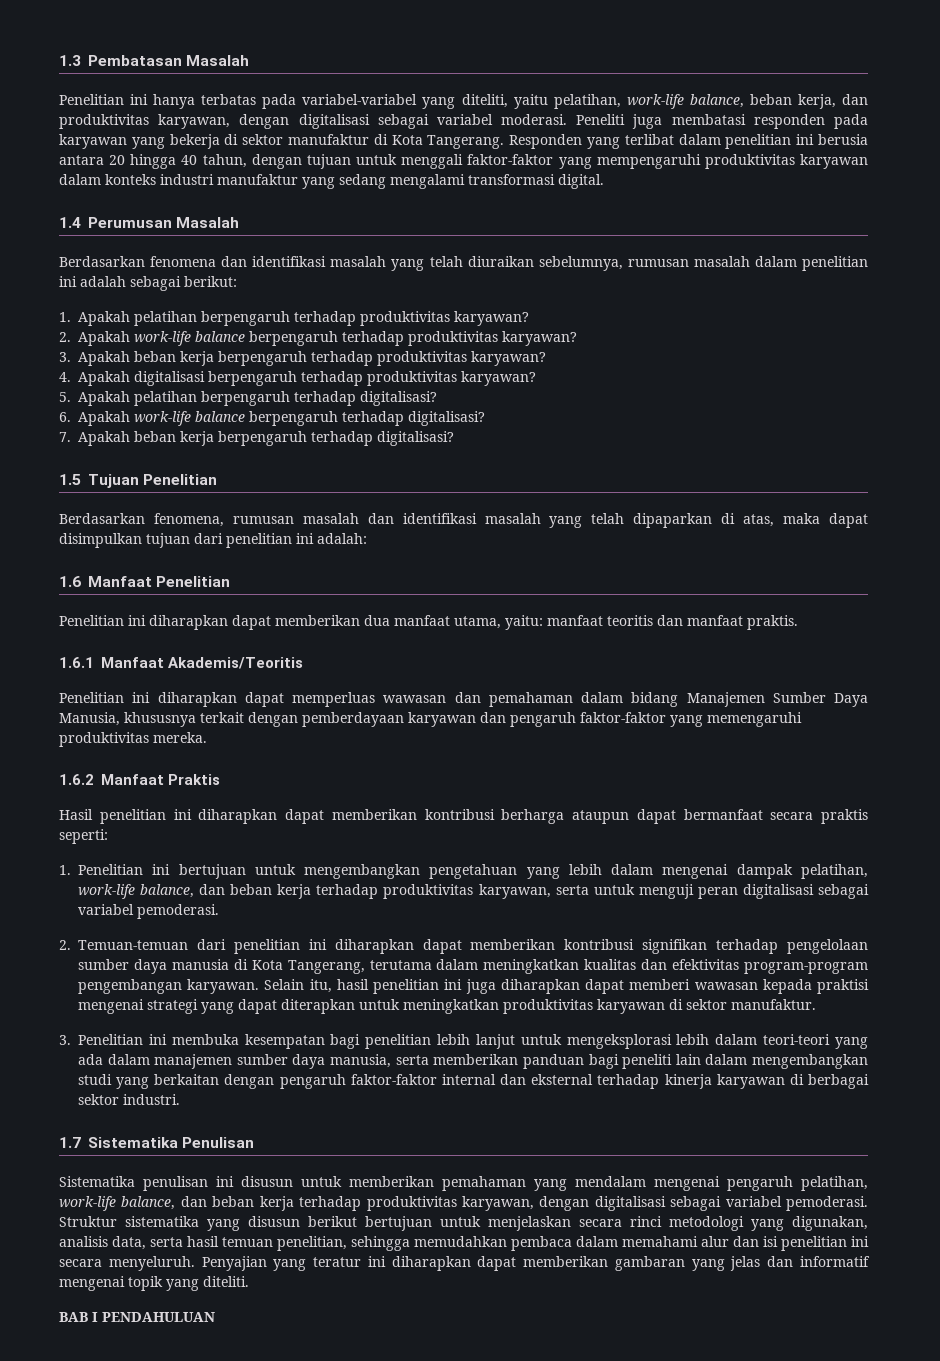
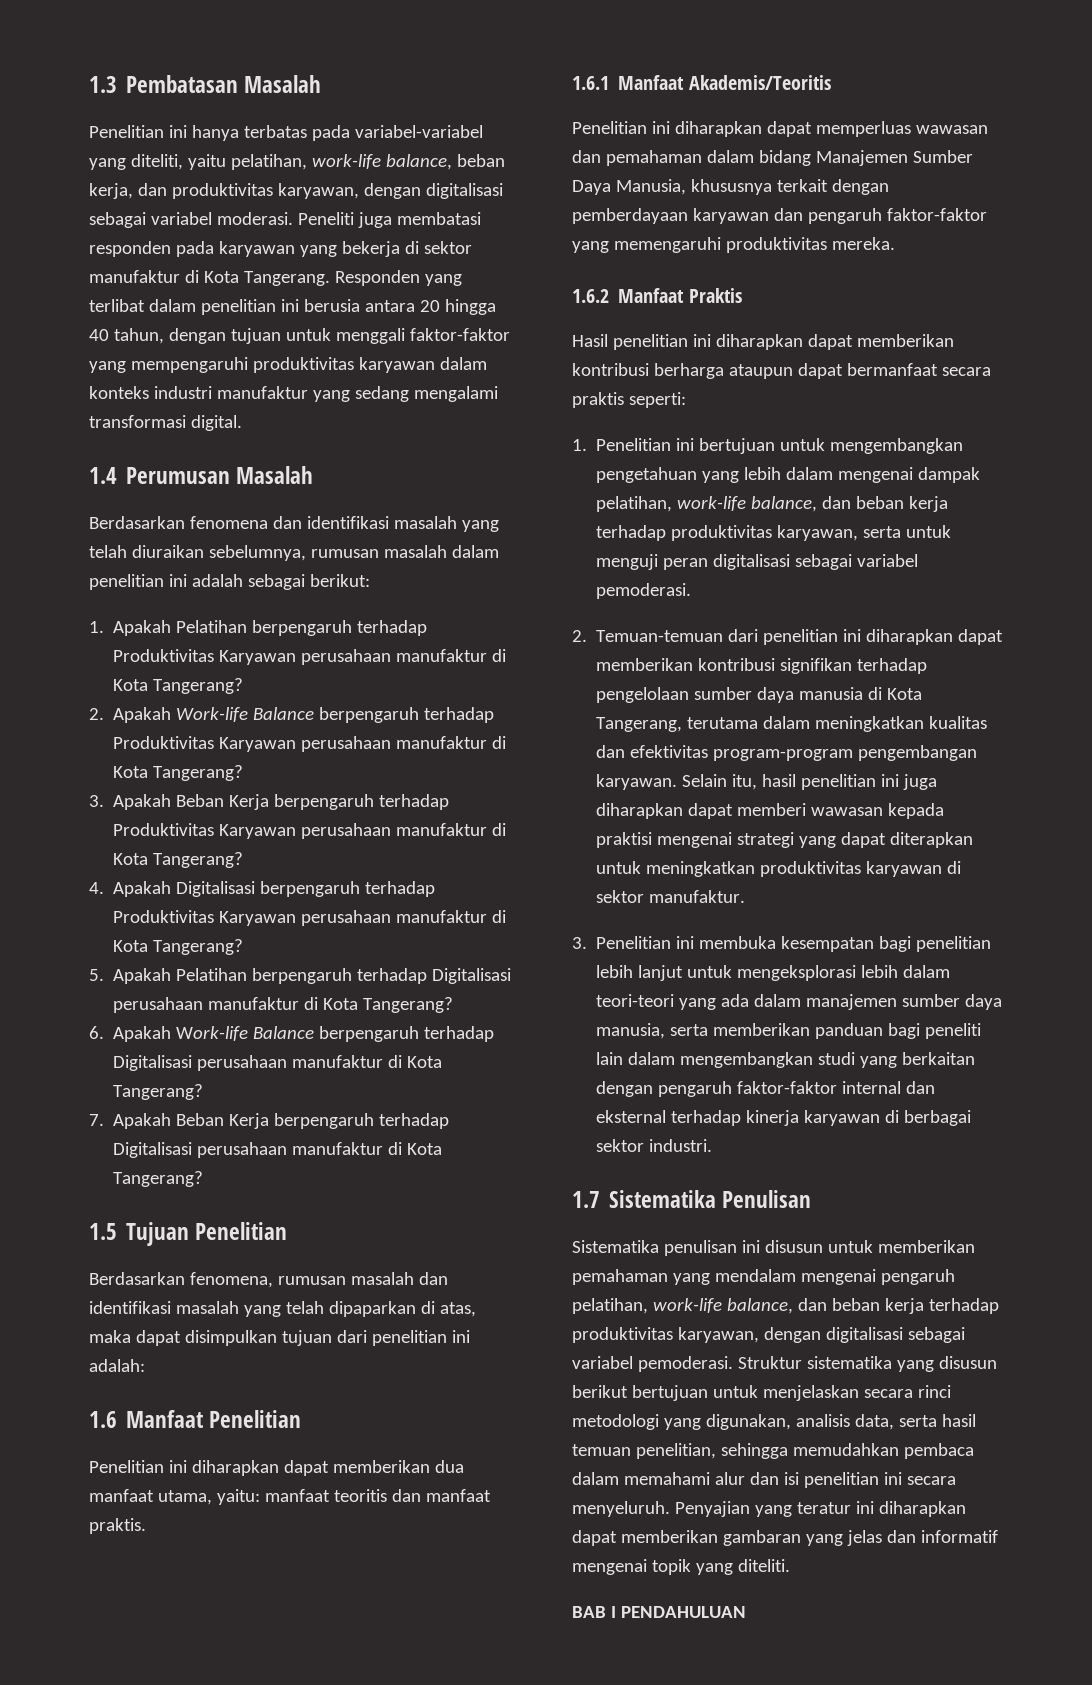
- 1. Apakah pelatihan berpengaruh terhadap produktivitas karyawan?
- 2. Apakah work-life balance berpengaruh terhadap produktivitas karyawan?
- 3. Apakah beban kerja berpengaruh terhadap produktivitas karyawan?
+ 1. Apakah Pelatihan berpengaruh terhadap Produktivitas Karyawan perusahaan manufaktur di Kota Tangerang?
+ 2. Apakah Work-life Balance berpengaruh terhadap Produktivitas Karyawan perusahaan manufaktur di Kota Tangerang?
+ 3. Apakah Beban Kerja berpengaruh terhadap Produktivitas Karyawan perusahaan manufaktur di Kota Tangerang?
- 4. Apakah digitalisasi berpengaruh terhadap produktivitas karyawan?
+ 4. Apakah Digitalisasi berpengaruh terhadap Produktivitas Karyawan perusahaan manufaktur di Kota Tangerang?
- 5. Apakah pelatihan berpengaruh terhadap digitalisasi?
- 6. Apakah work-life balance berpengaruh terhadap digitalisasi?
- 7. Apakah beban kerja berpengaruh terhadap digitalisasi?
+ 5. Apakah Pelatihan berpengaruh terhadap Digitalisasi perusahaan manufaktur di Kota Tangerang?
+ 6. Apakah Work-life Balance berpengaruh terhadap Digitalisasi perusahaan manufaktur di Kota Tangerang?
+ 7. Apakah Beban Kerja berpengaruh terhadap Digitalisasi perusahaan manufaktur di Kota Tangerang?

